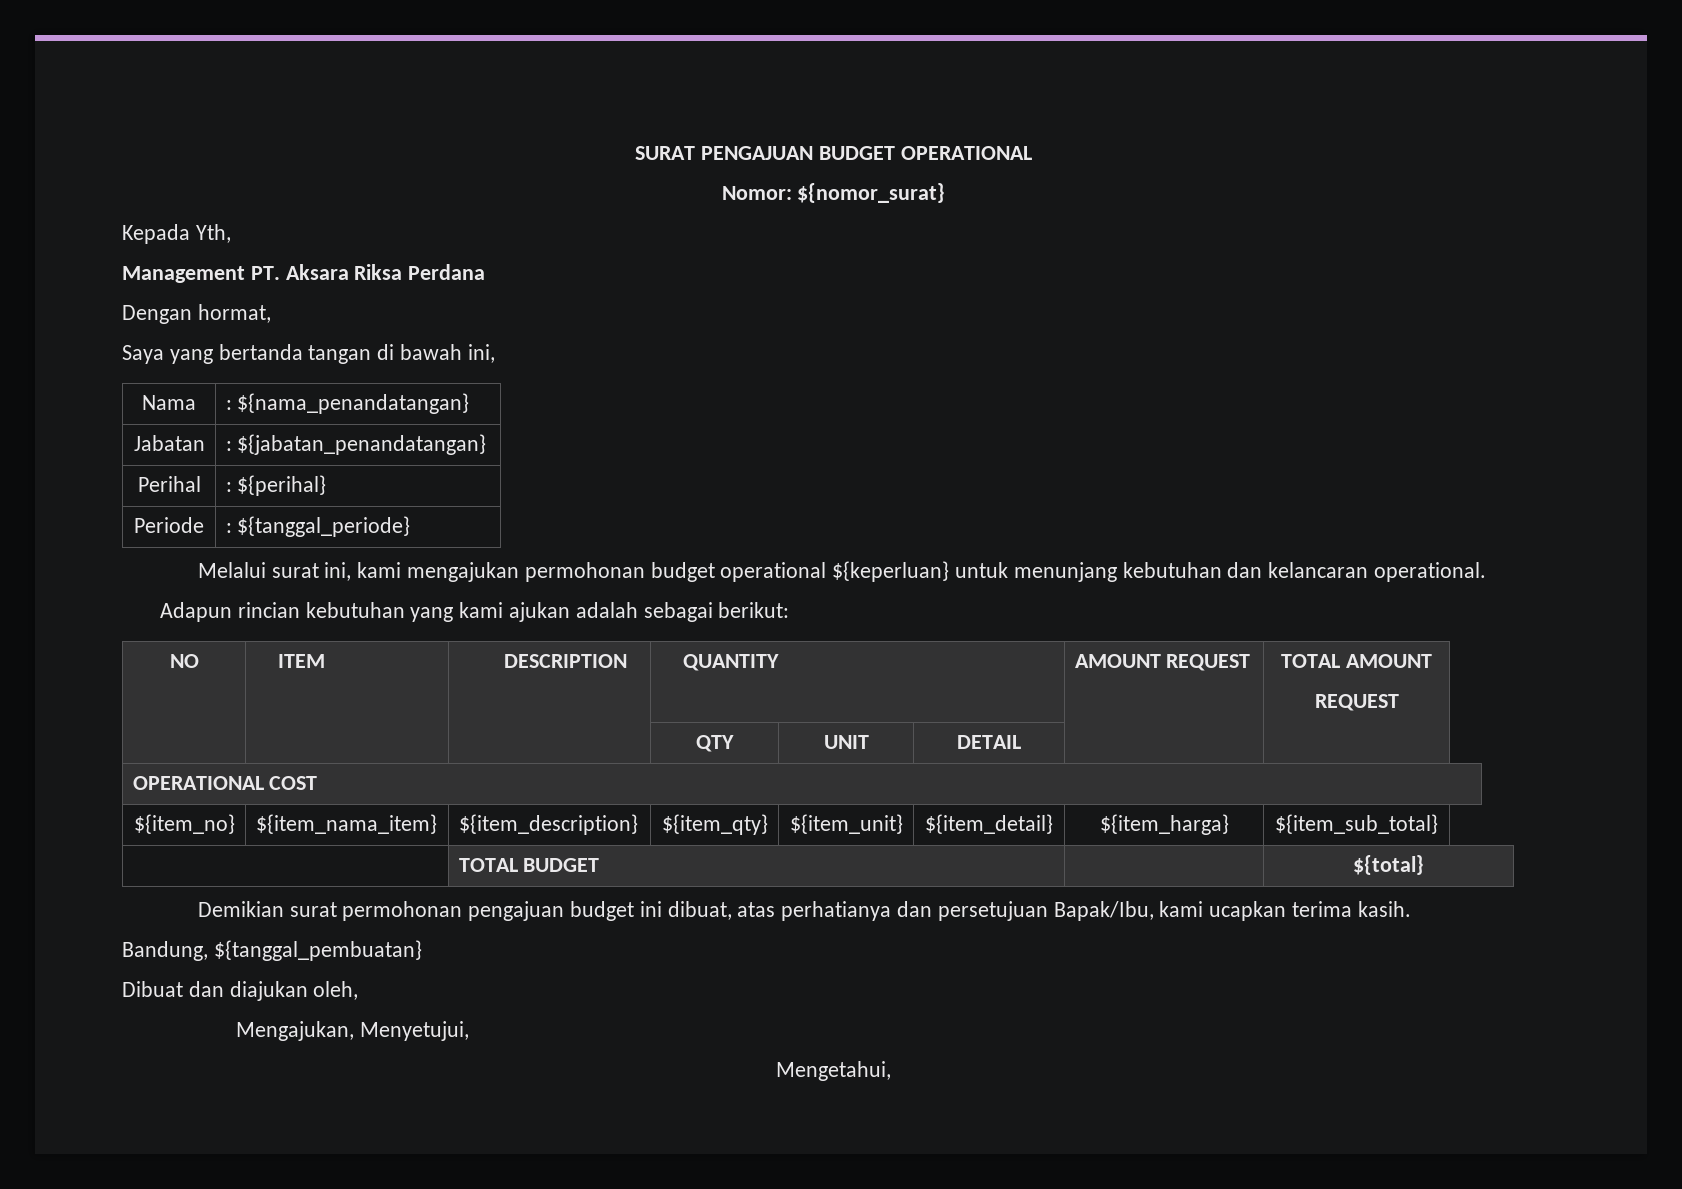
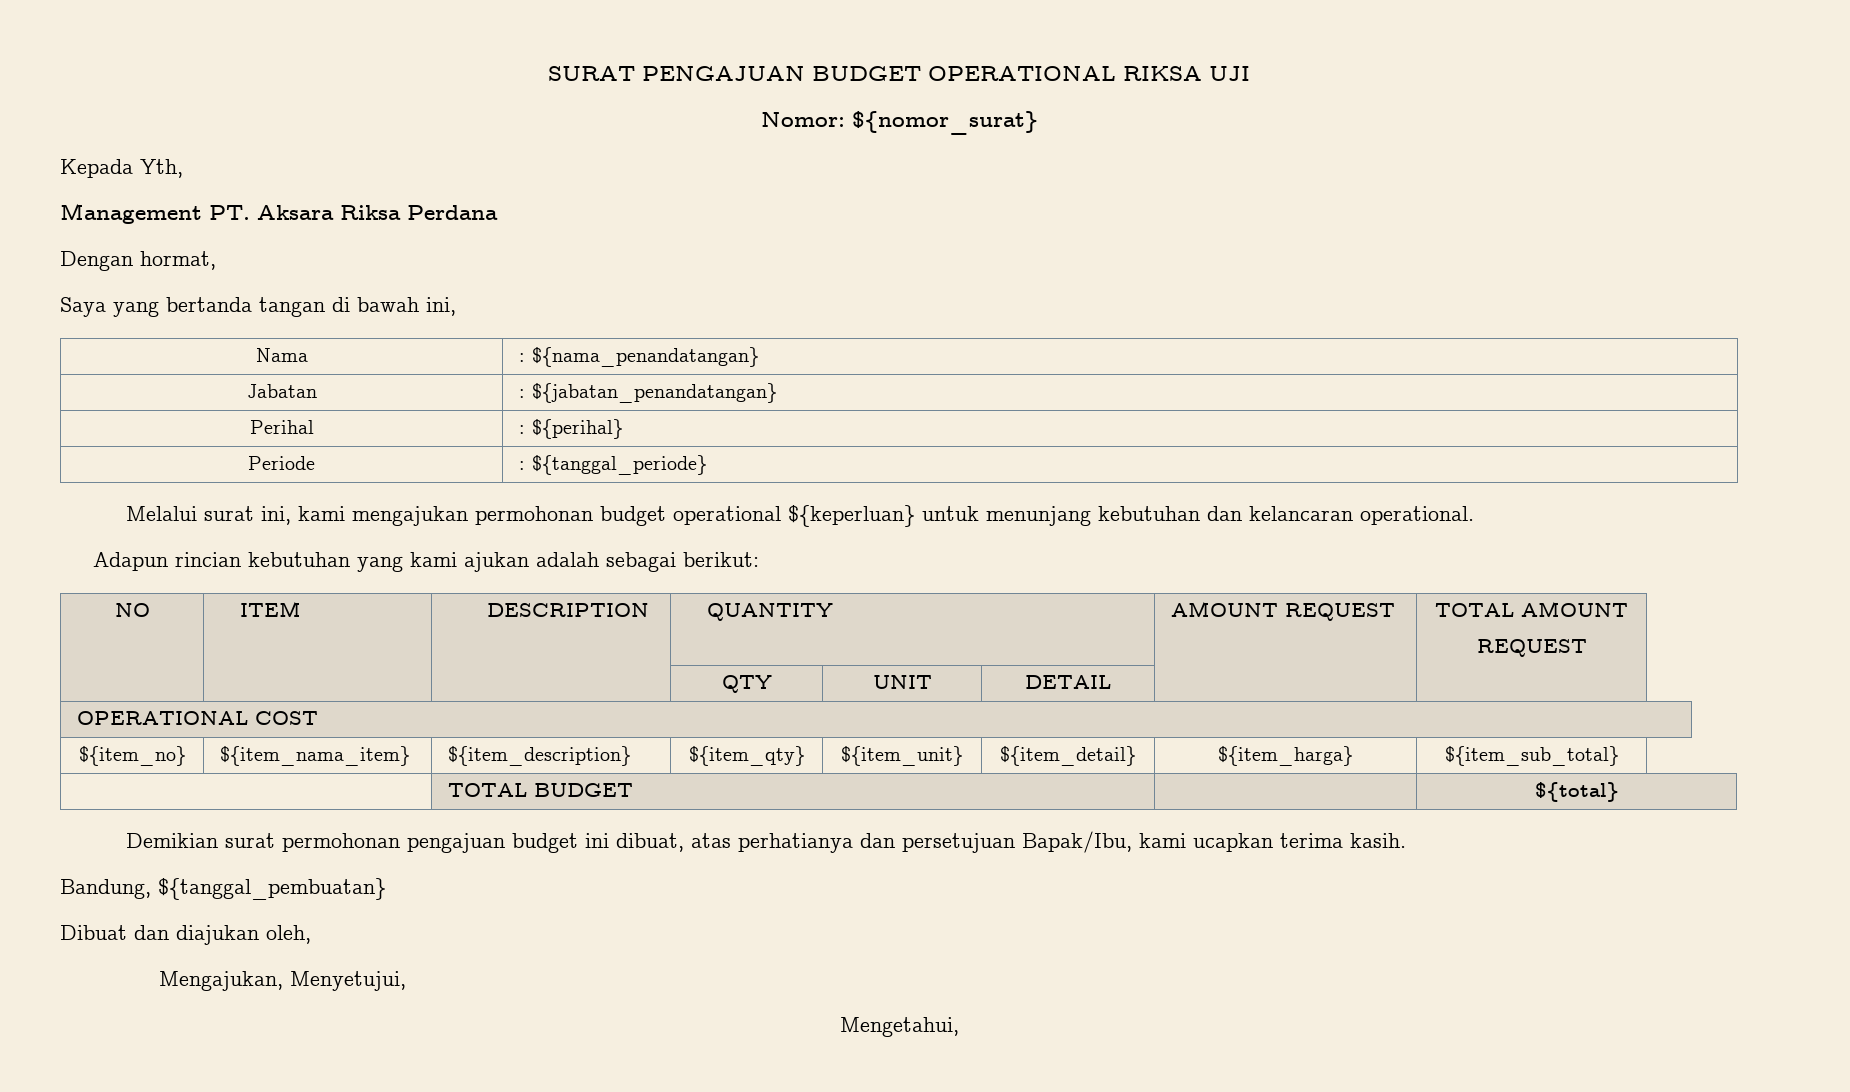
- SURAT PENGAJUAN BUDGET OPERATIONAL
+ SURAT PENGAJUAN BUDGET OPERATIONAL RIKSA UJI

